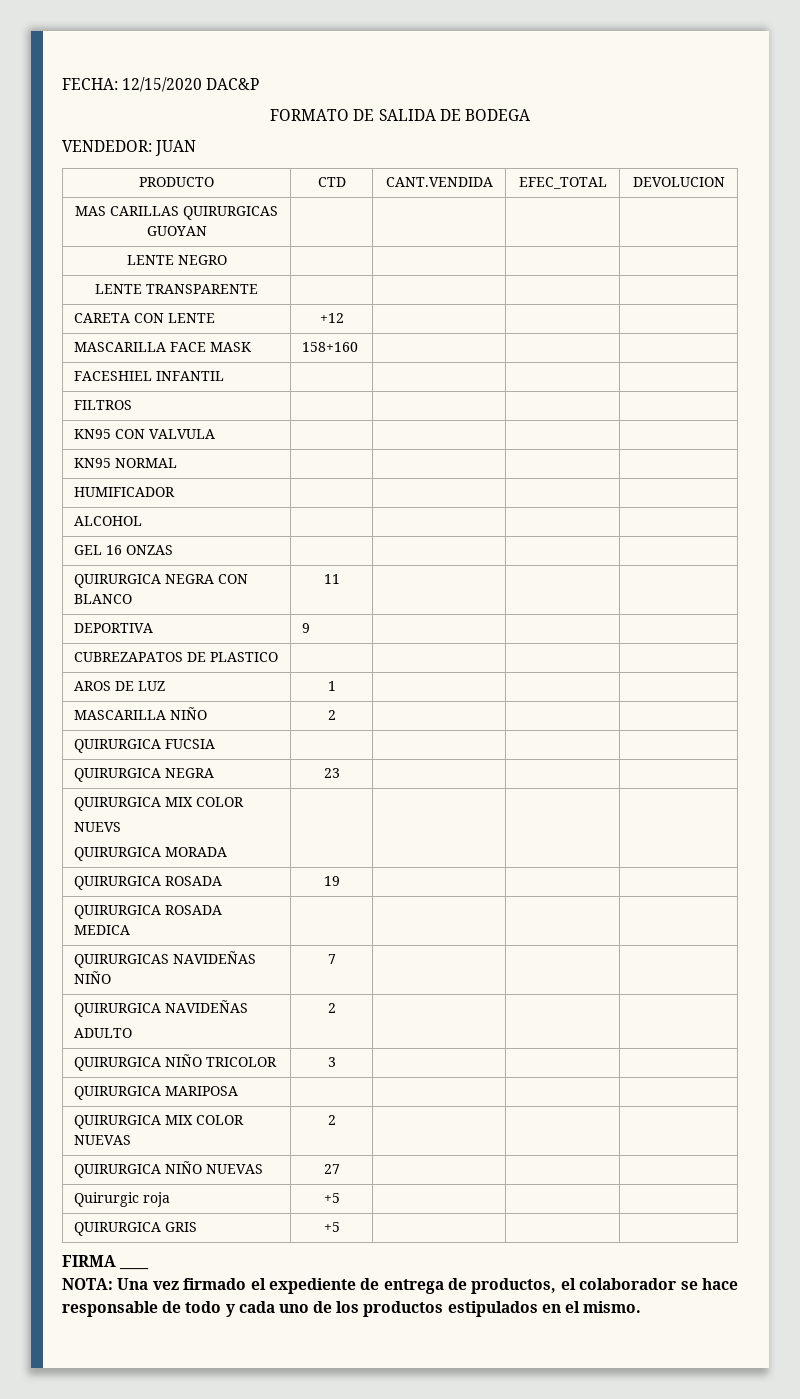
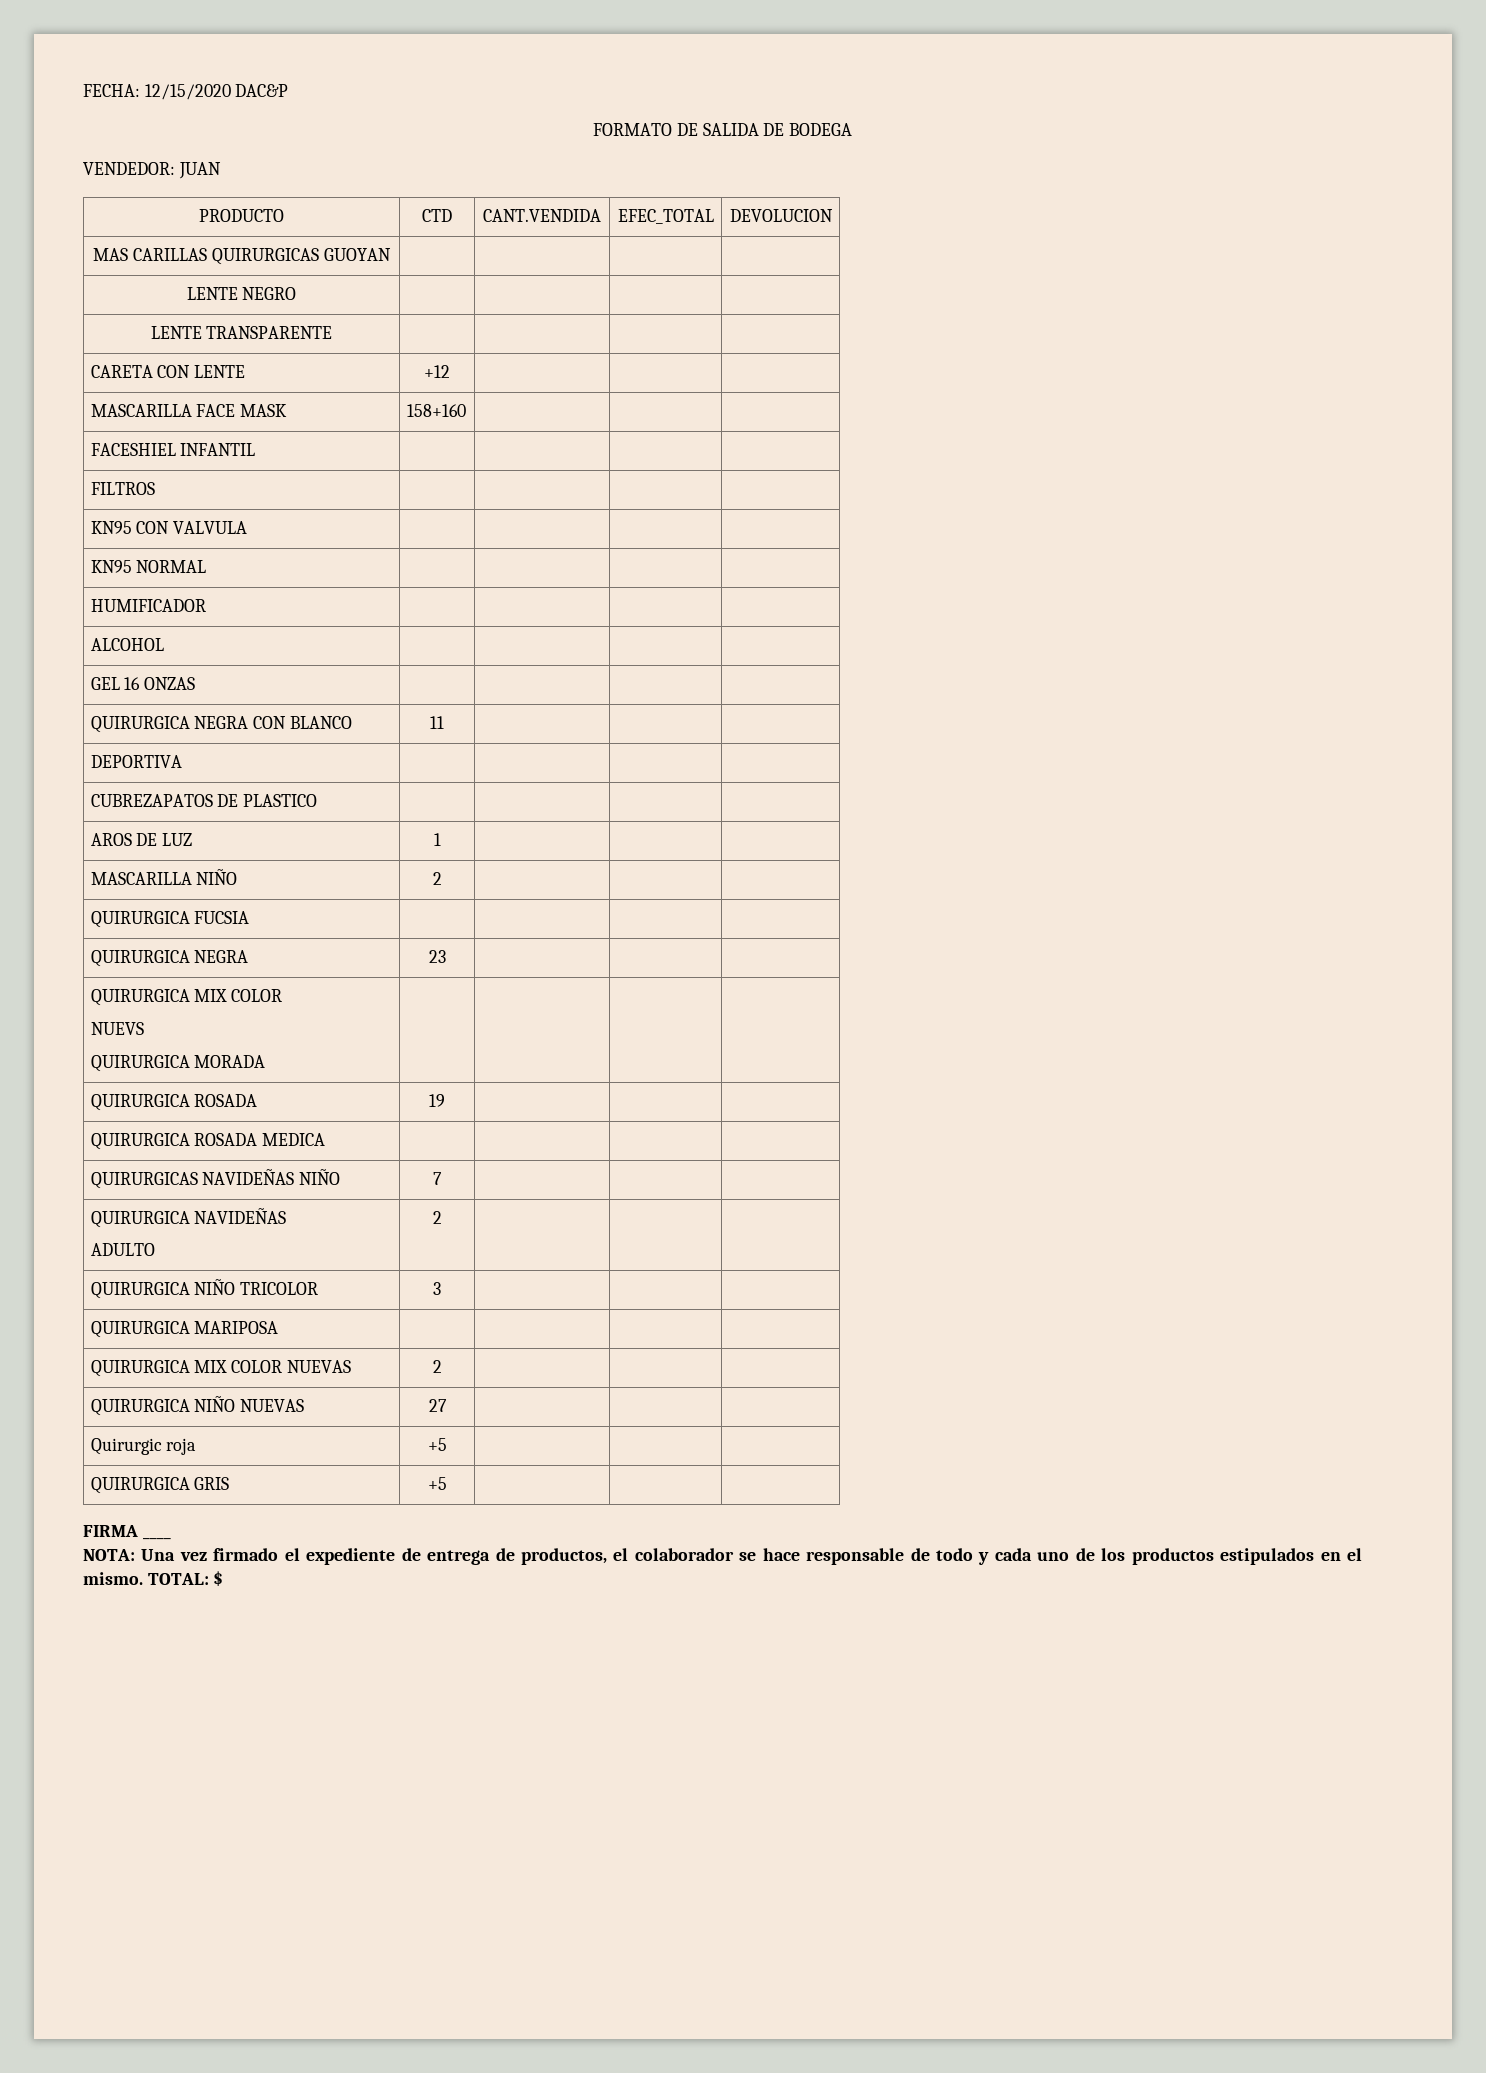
- DEPORTIVA | 9 | | |
+ DEPORTIVA | | | |
+ TOTAL: $

